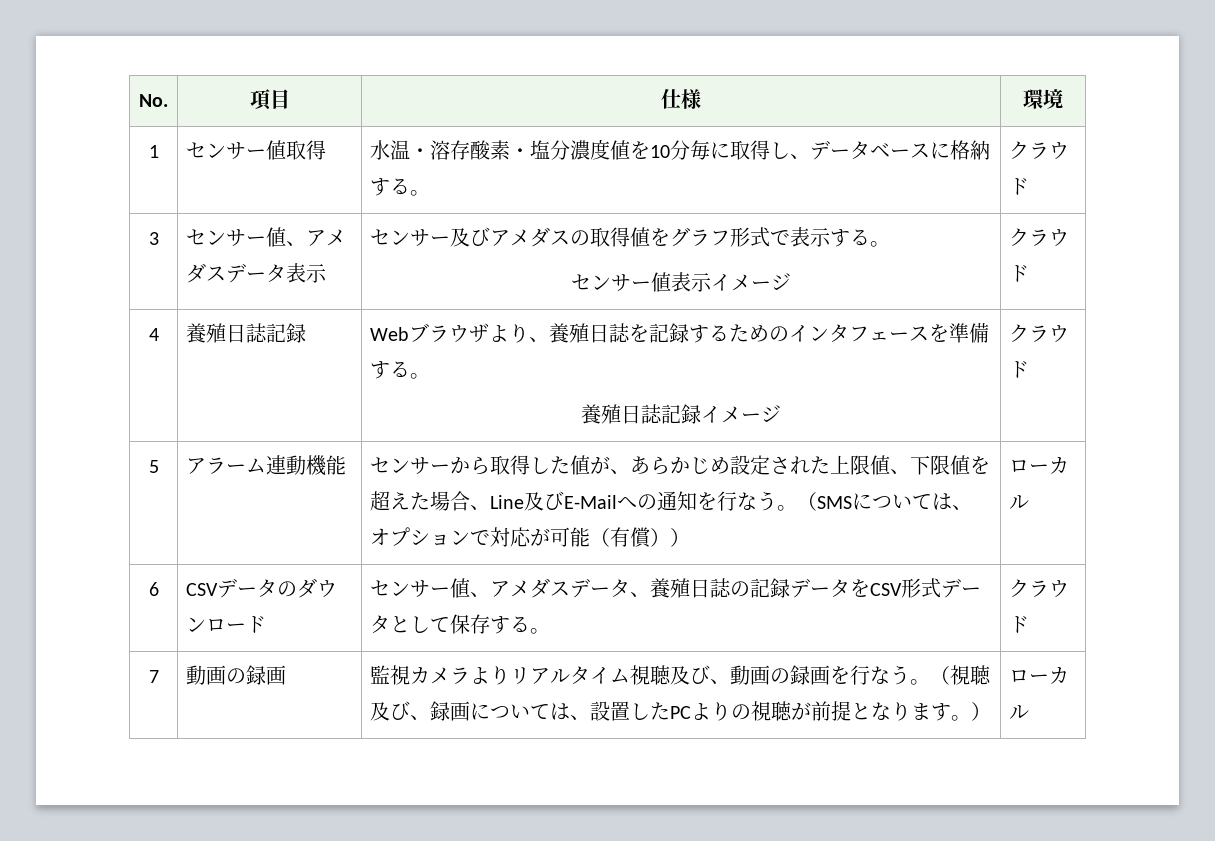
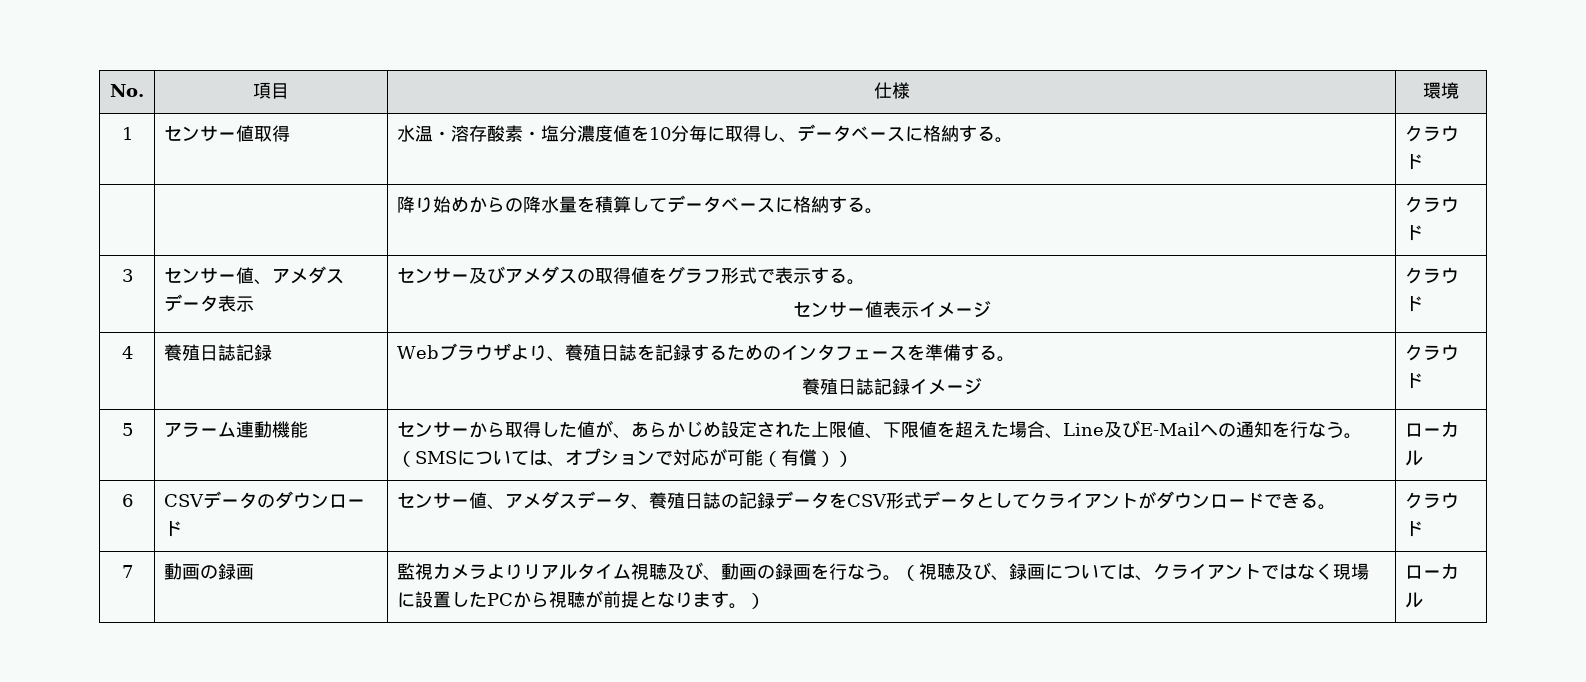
+ | | 降り始めからの降水量を積算してデータベースに格納する。 | クラウド
- 6 | CSVデータのダウンロード | センサー値、アメダスデータ、養殖日誌の記録データをCSV形式データとして保存する。 | クラウド
+ 6 | CSVデータのダウンロード | センサー値、アメダスデータ、養殖日誌の記録データをCSV形式データとしてクライアントがダウンロードできる。 | クラウド
- （視聴及び、録画については、設置したPCよりの視聴が前提となります。）
+ （視聴及び、録画については、クライアントではなく現場に設置したPCから視聴が前提となります。）

